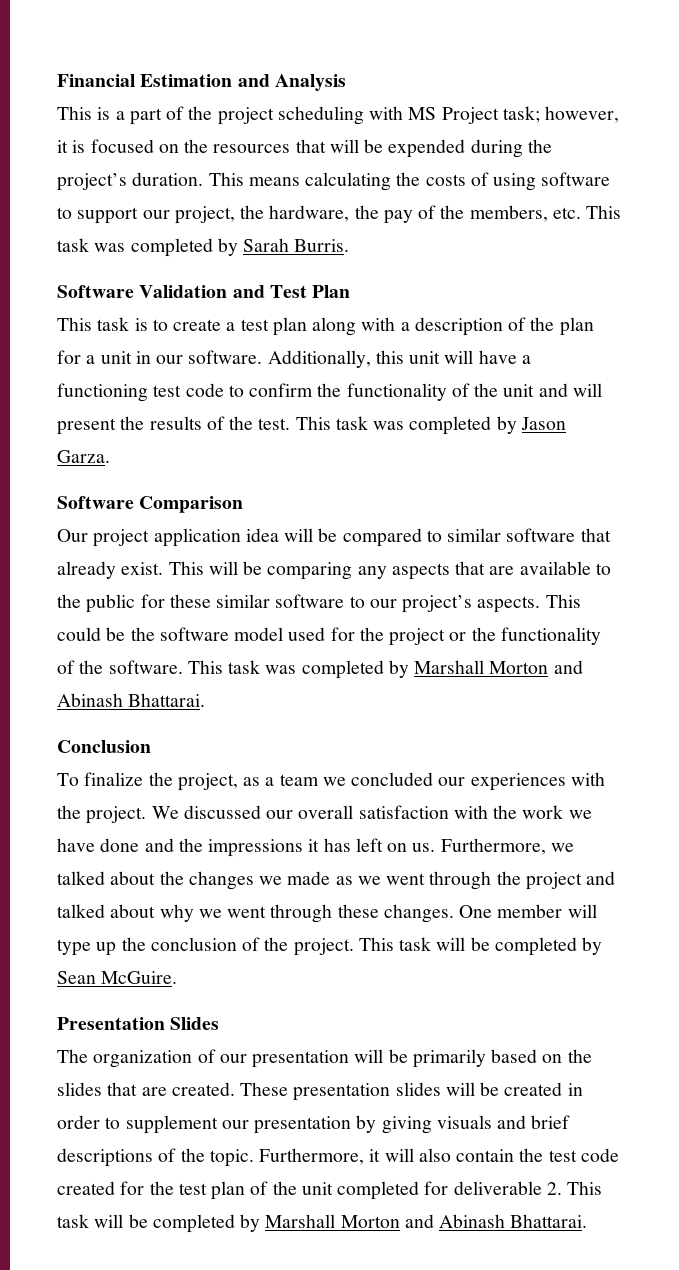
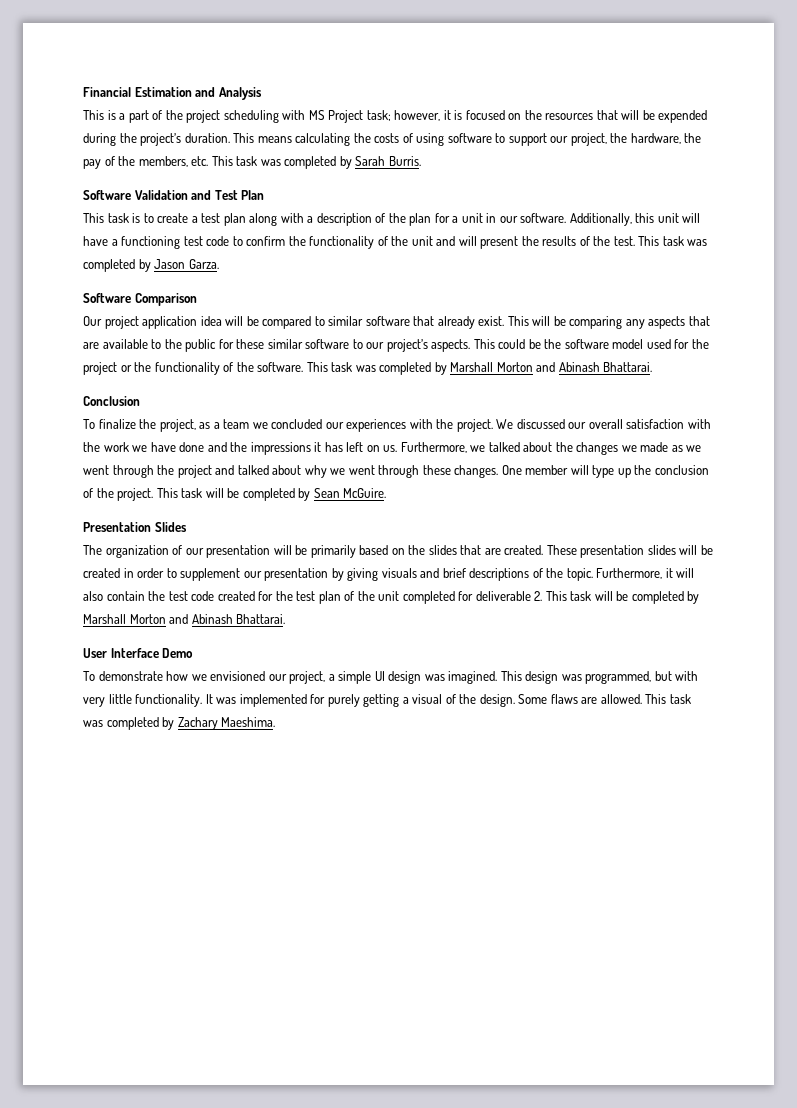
+ User Interface Demo
+ To demonstrate how we envisioned our project, a simple UI design was imagined. This design was programmed, but with very little functionality. It was implemented for purely getting a visual of the design. Some flaws are allowed. This task was completed by Zachary Maeshima.

